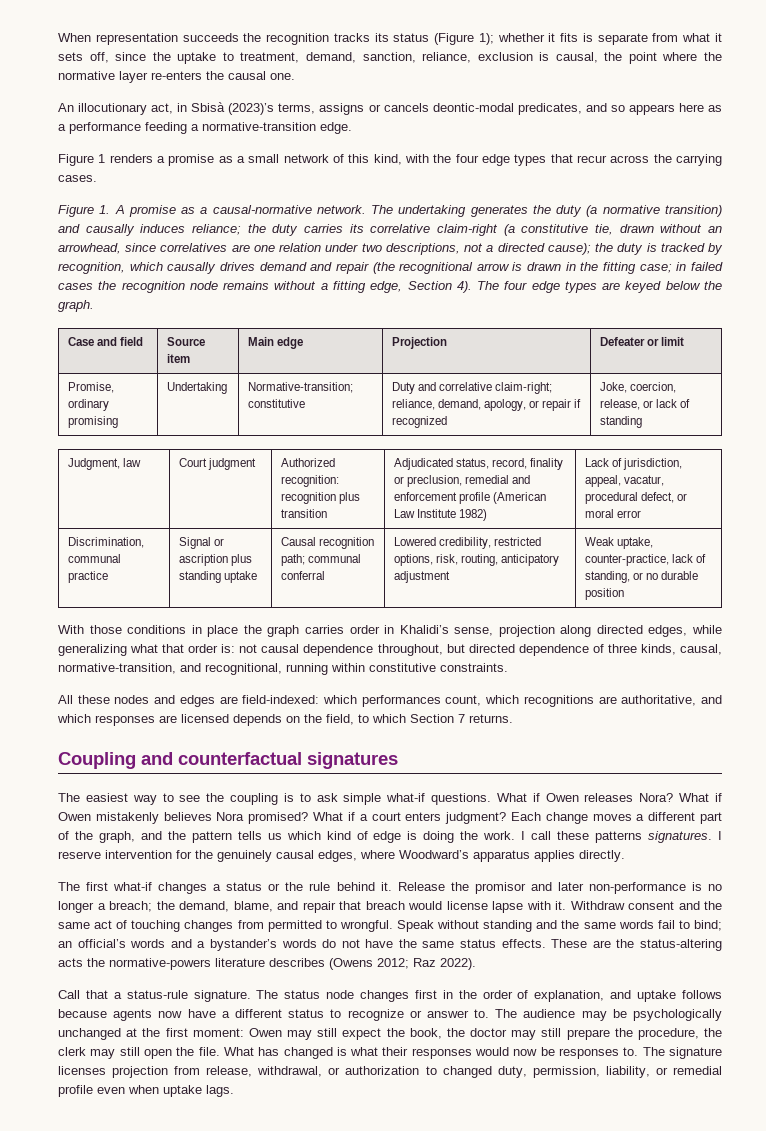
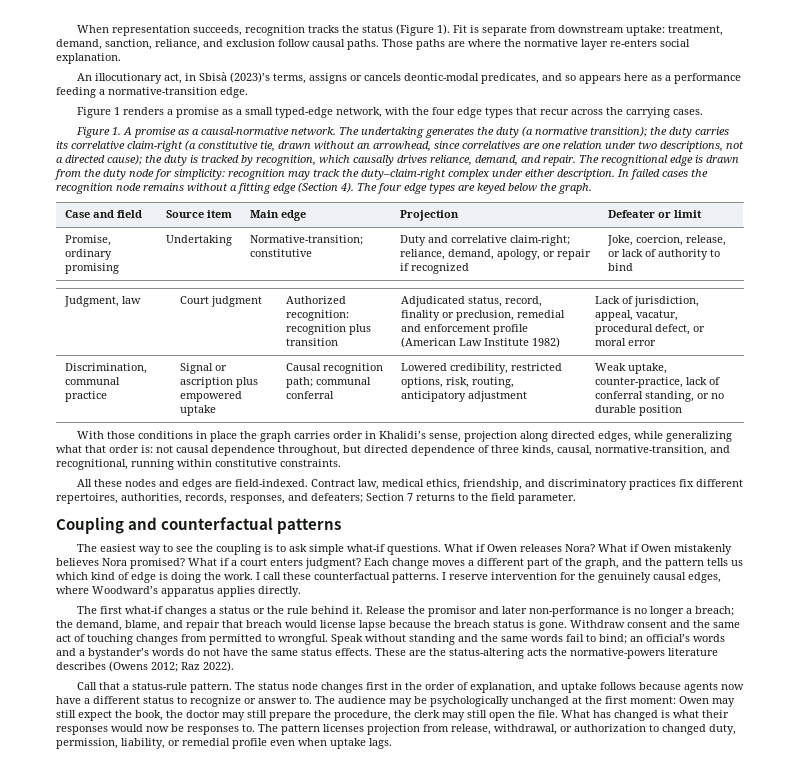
- When representation succeeds the recognition tracks its status (Figure 1); whether it fits is separate from what it sets off, since the uptake to treatment, demand, sanction, reliance, exclusion is causal, the point where the normative layer re-enters the causal one.
+ When representation succeeds, recognition tracks the status (Figure 1). Fit is separate from downstream uptake: treatment, demand, sanction, reliance, and exclusion follow causal paths. Those paths are where the normative layer re-enters social explanation.
- Figure 1 renders a promise as a small network of this kind, with the four edge types that recur across the carrying cases.
+ Figure 1 renders a promise as a small typed-edge network, with the four edge types that recur across the carrying cases.
- The undertaking generates the duty (a normative transition) and causally induces reliance; the duty carries its correlative claim-right (a constitutive tie, drawn without an arrowhead, since correlatives are one relation under two descriptions, not a directed cause); the duty is tracked by recognition, which causally drives demand and repair (the recognitional arrow is drawn in the fitting case; in failed cases the recognition node remains without a fitting edge, Section 4).
+ The undertaking generates the duty (a normative transition); the duty carries its correlative claim-right (a constitutive tie, drawn without an arrowhead, since correlatives are one relation under two descriptions, not a directed cause); the duty is tracked by recognition, which causally drives reliance, demand, and repair. The recognitional edge is drawn from the duty node for simplicity: recognition may track the duty–claim-right complex under either description. In failed cases the recognition node remains without a fitting edge (Section 4).
- Promise, ordinary promising | Undertaking | Normative-transition; constitutive | Duty and correlative claim-right; reliance, demand, apology, or repair if recognized | Joke, coercion, release, or lack of standing
+ Promise, ordinary promising | Undertaking | Normative-transition; constitutive | Duty and correlative claim-right; reliance, demand, apology, or repair if recognized | Joke, coercion, release, or lack of authority to bind
- Discrimination, communal practice | Signal or ascription plus standing uptake | Causal recognition path; communal conferral | Lowered credibility, restricted options, risk, routing, anticipatory adjustment | Weak uptake, counter-practice, lack of standing, or no durable position
+ Discrimination, communal practice | Signal or ascription plus empowered uptake | Causal recognition path; communal conferral | Lowered credibility, restricted options, risk, routing, anticipatory adjustment | Weak uptake, counter-practice, lack of conferral standing, or no durable position
- All these nodes and edges are field-indexed: which performances count, which recognitions are authoritative, and which responses are licensed depends on the field, to which Section 7 returns.
+ All these nodes and edges are field-indexed. Contract law, medical ethics, friendship, and discriminatory practices fix different repertoires, authorities, records, responses, and defeaters; Section 7 returns to the field parameter.
- Coupling and counterfactual signatures
+ Coupling and counterfactual patterns
- I call these patterns signatures.
+ I call these counterfactual patterns.
- Release the promisor and later non-performance is no longer a breach; the demand, blame, and repair that breach would license lapse with it.
+ Release the promisor and later non-performance is no longer a breach; the demand, blame, and repair that breach would license lapse because the breach status is gone.
- Call that a status-rule signature.
+ Call that a status-rule pattern.
- The signature licenses projection from release, withdrawal, or authorization to changed duty, permission, liability, or remedial profile even when uptake lags.
+ The pattern licenses projection from release, withdrawal, or authorization to changed duty, permission, liability, or remedial profile even when uptake lags.

